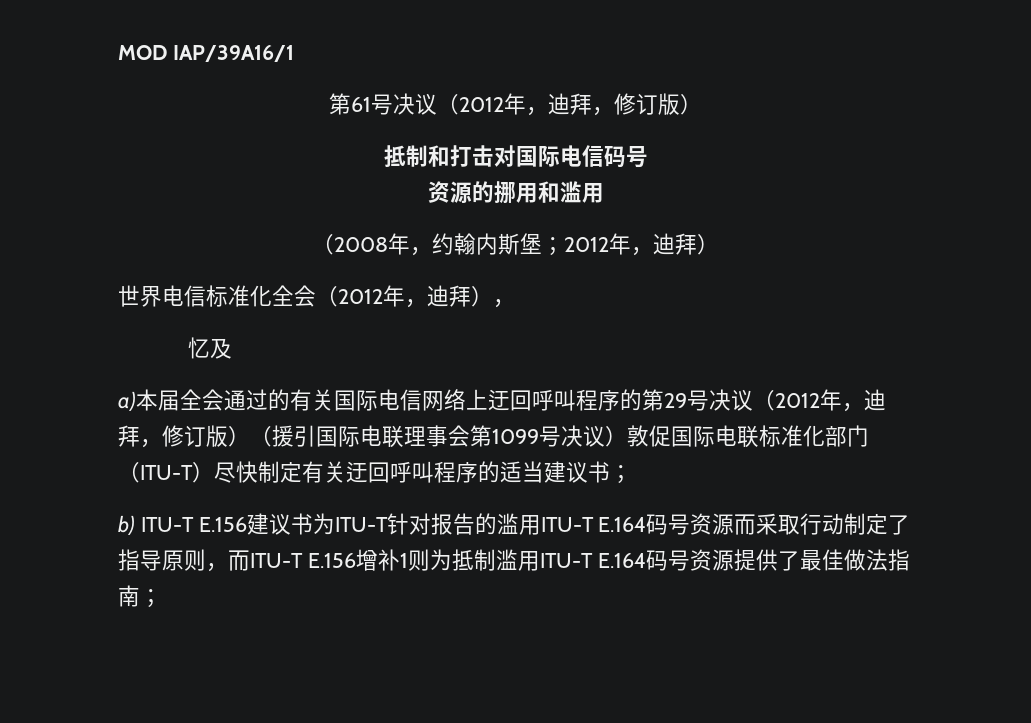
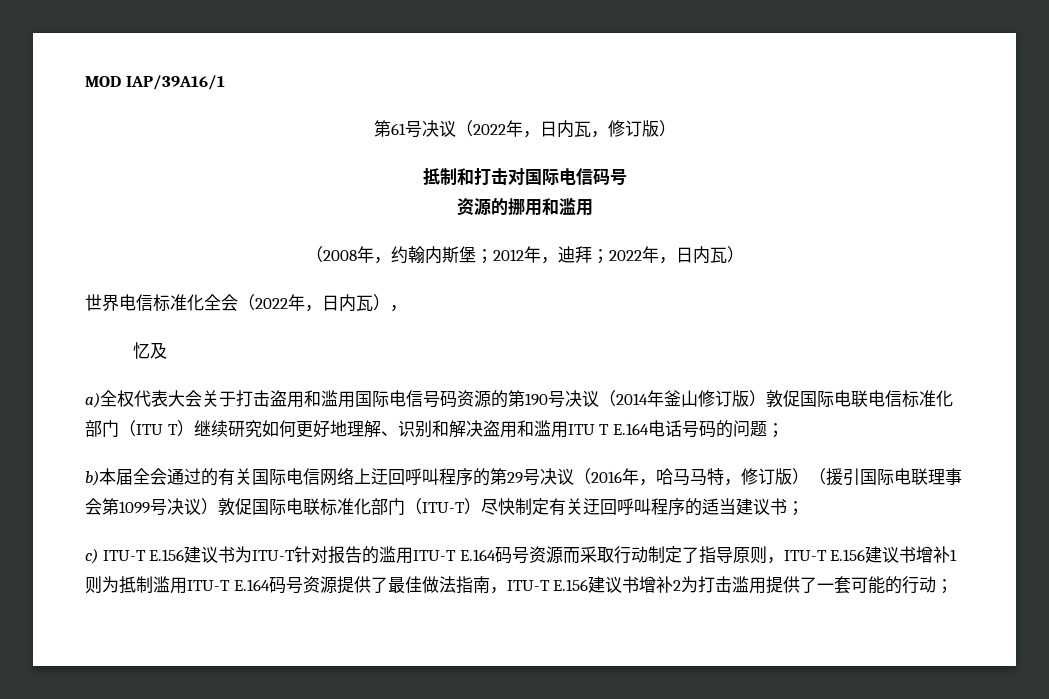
- 第61号决议（2012年，迪拜，修订版）
+ 第61号决议（2022年，日内瓦，修订版）
- （2008年，约翰内斯堡；2012年，迪拜）
+ （2008年，约翰内斯堡；2012年，迪拜；2022年，日内瓦）
- 世界电信标准化全会（2012年，迪拜），
+ 世界电信标准化全会（2022年，日内瓦），
- a)本届全会通过的有关国际电信网络上迂回呼叫程序的第29号决议（2012年，迪拜，修订版）（援引国际电联理事会第1099号决议）敦促国际电联标准化部门（ITU-T）尽快制定有关迂回呼叫程序的适当建议书；
+ a)全权代表大会关于打击盗用和滥用国际电信号码资源的第190号决议（2014年釜山修订版）敦促国际电联电信标准化部门（ITU T）继续研究如何更好地理解、识别和解决盗用和滥用ITU T E.164电话号码的问题；
+ b)本届全会通过的有关国际电信网络上迂回呼叫程序的第29号决议（2016年，哈马马特，修订版）（援引国际电联理事会第1099号决议）敦促国际电联标准化部门（ITU-T）尽快制定有关迂回呼叫程序的适当建议书；
- b) ITU-T E.156建议书为ITU-T针对报告的滥用ITU-T E.164码号资源而采取行动制定了指导原则，而ITU-T E.156增补1则为抵制滥用ITU-T E.164码号资源提供了最佳做法指南；
+ c) ITU-T E.156建议书为ITU-T针对报告的滥用ITU-T E.164码号资源而采取行动制定了指导原则，ITU-T E.156建议书增补1则为抵制滥用ITU-T E.164码号资源提供了最佳做法指南，ITU-T E.156建议书增补2为打击滥用提供了一套可能的行动；

